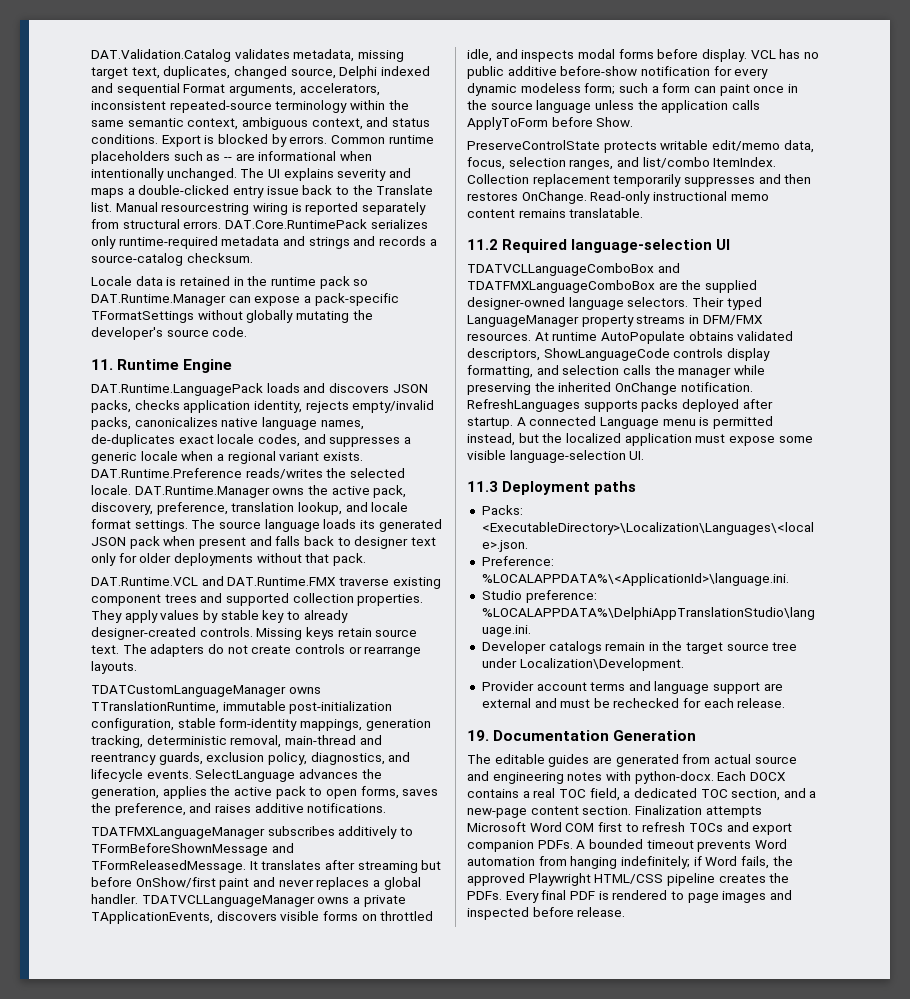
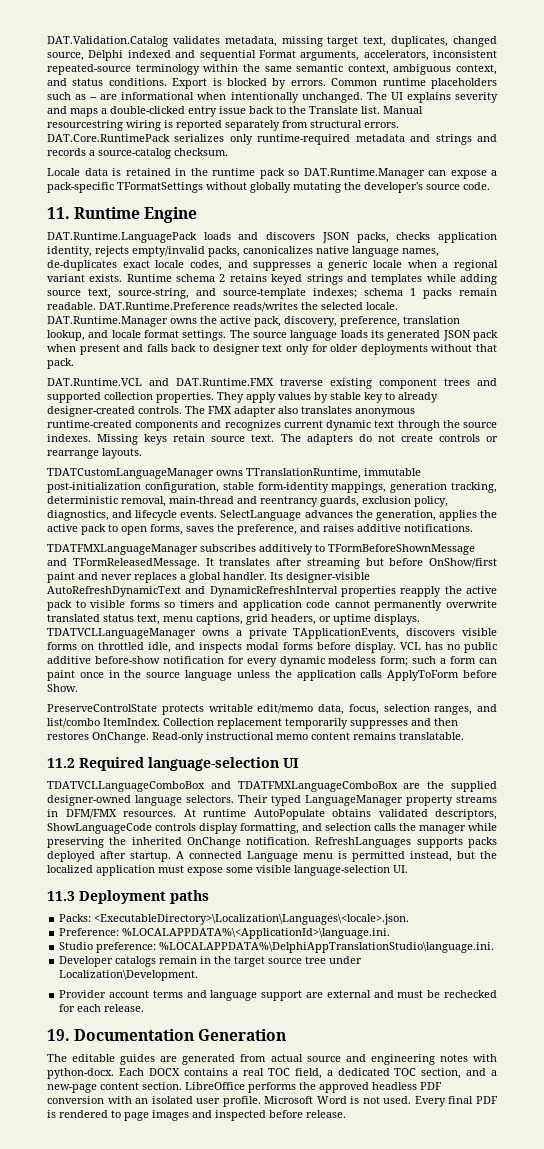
+ Runtime schema 2 retains keyed strings and templates while adding source text, source-string, and source-template indexes; schema 1 packs remain readable.
+ The FMX adapter also translates anonymous runtime-created components and recognizes current dynamic text through the source indexes.
+ Its designer-visible AutoRefreshDynamicText and DynamicRefreshInterval properties reapply the active pack to visible forms so timers and application code cannot permanently overwrite translated status text, menu captions, grid headers, or uptime displays.
- Finalization attempts Microsoft Word COM first to refresh TOCs and export companion PDFs. A bounded timeout prevents Word automation from hanging indefinitely; if Word fails, the approved Playwright HTML/CSS pipeline creates the PDFs.
+ LibreOffice performs the approved headless PDF conversion with an isolated user profile. Microsoft Word is not used.

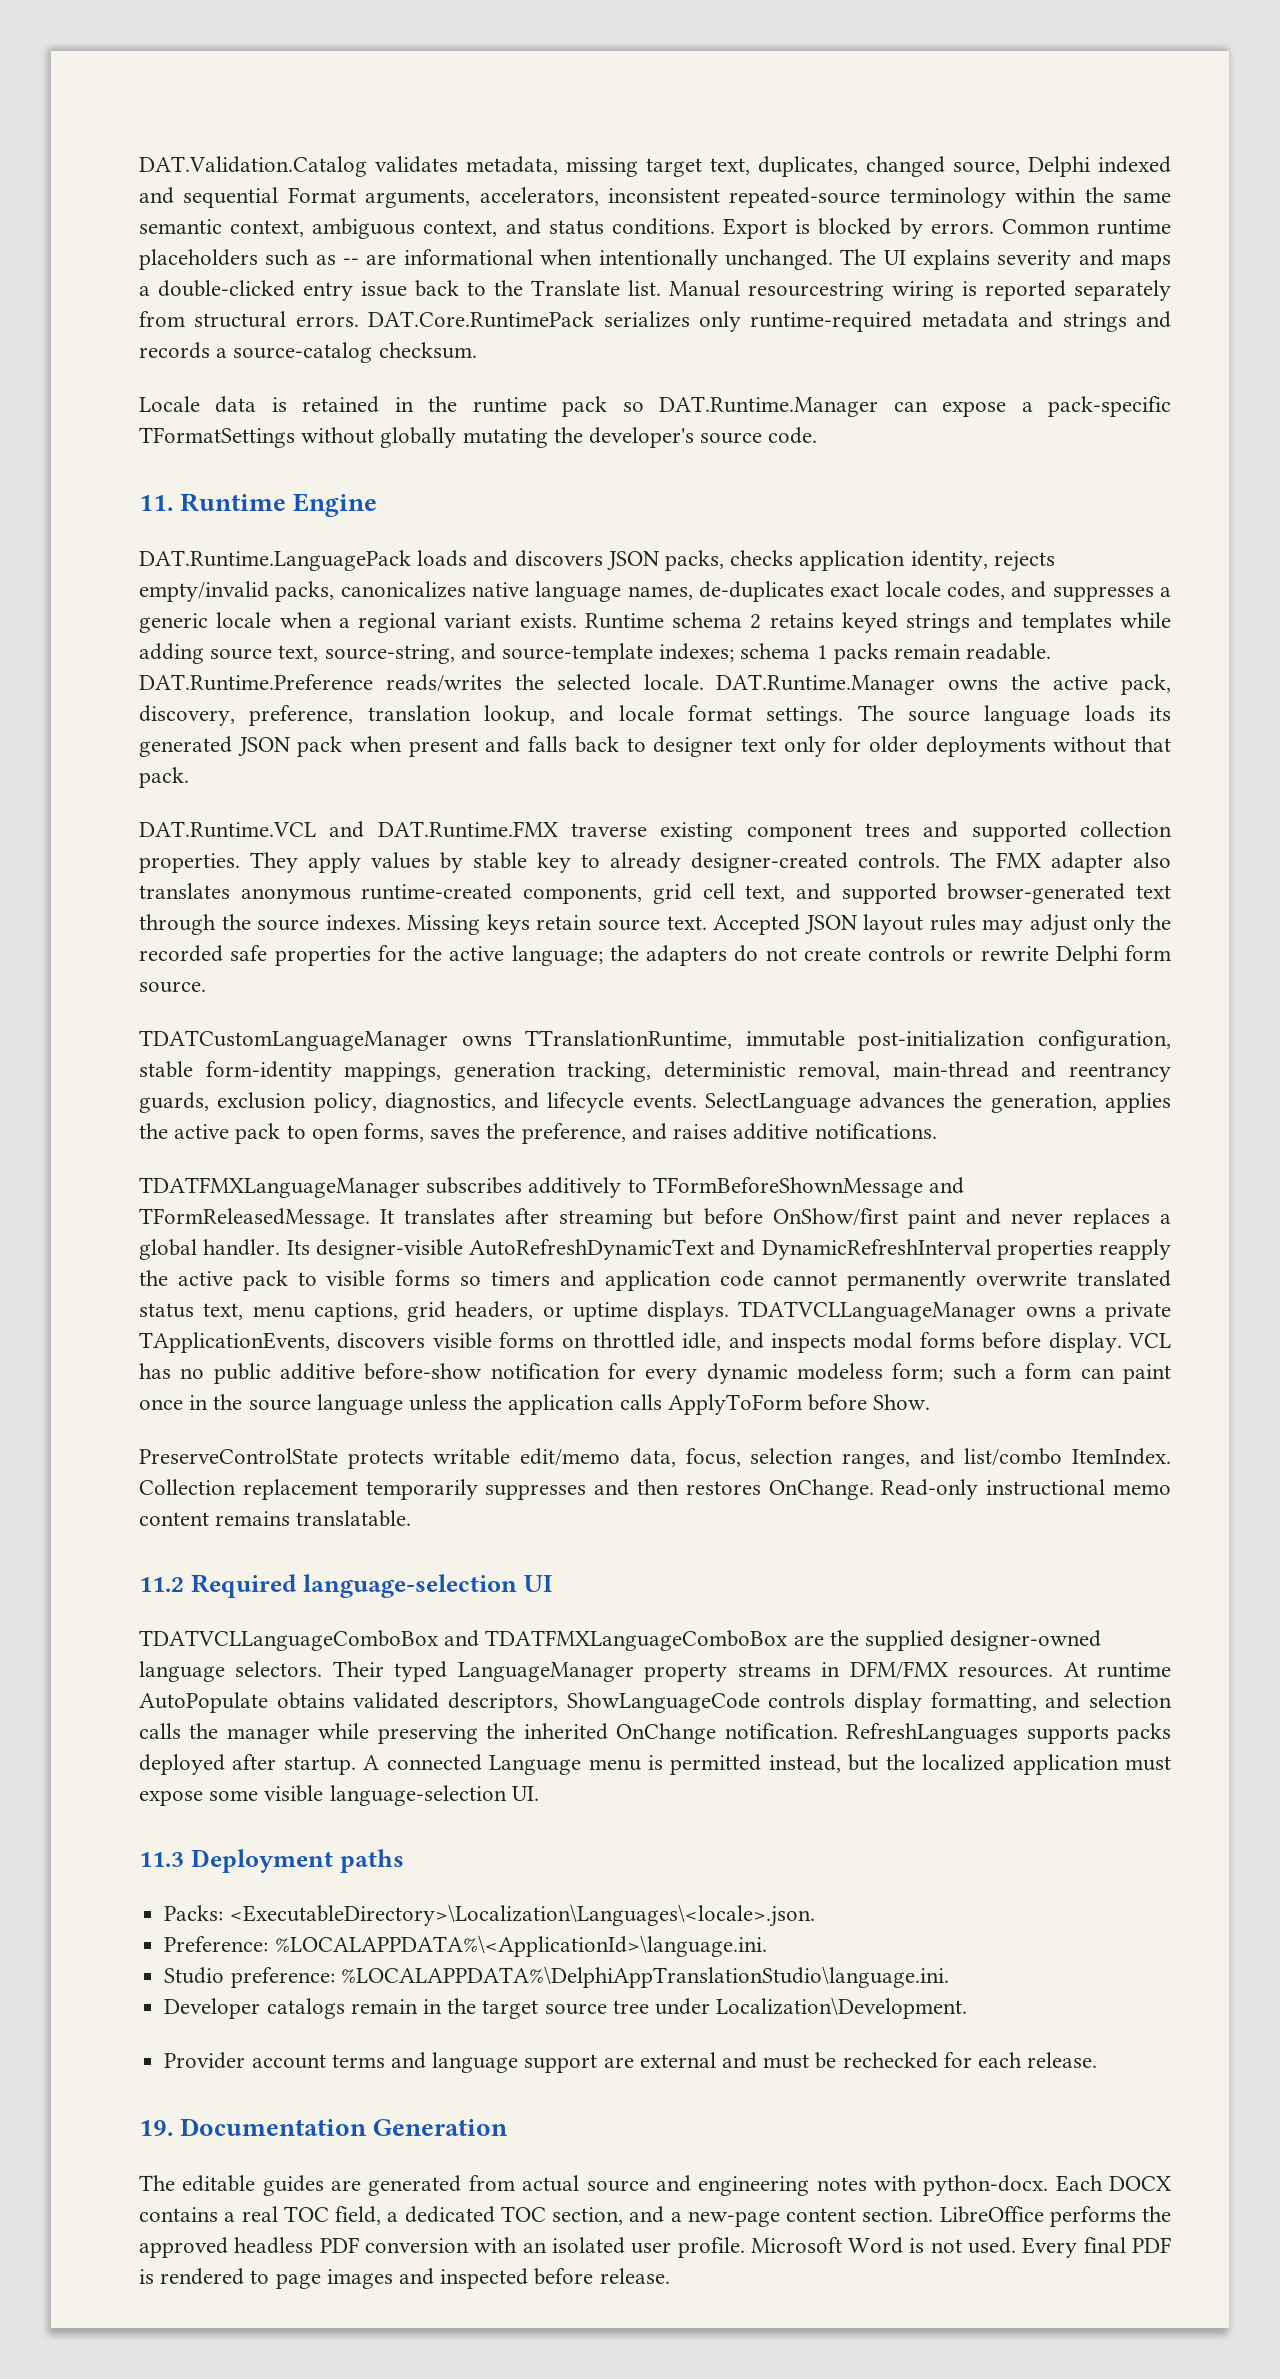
- The FMX adapter also translates anonymous runtime-created components and recognizes current dynamic text through the source indexes.
+ The FMX adapter also translates anonymous runtime-created components, grid cell text, and supported browser-generated text through the source indexes.
- The adapters do not create controls or rearrange layouts.
+ Accepted JSON layout rules may adjust only the recorded safe properties for the active language; the adapters do not create controls or rewrite Delphi form source.

